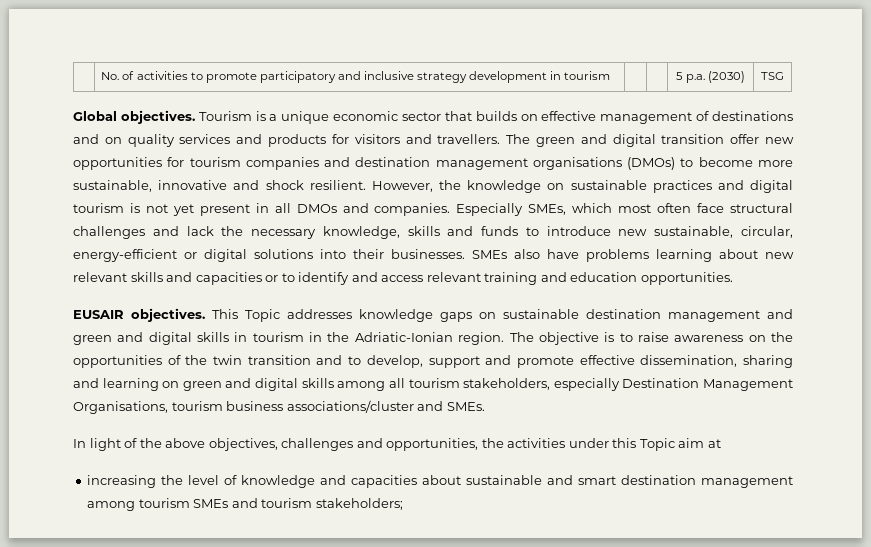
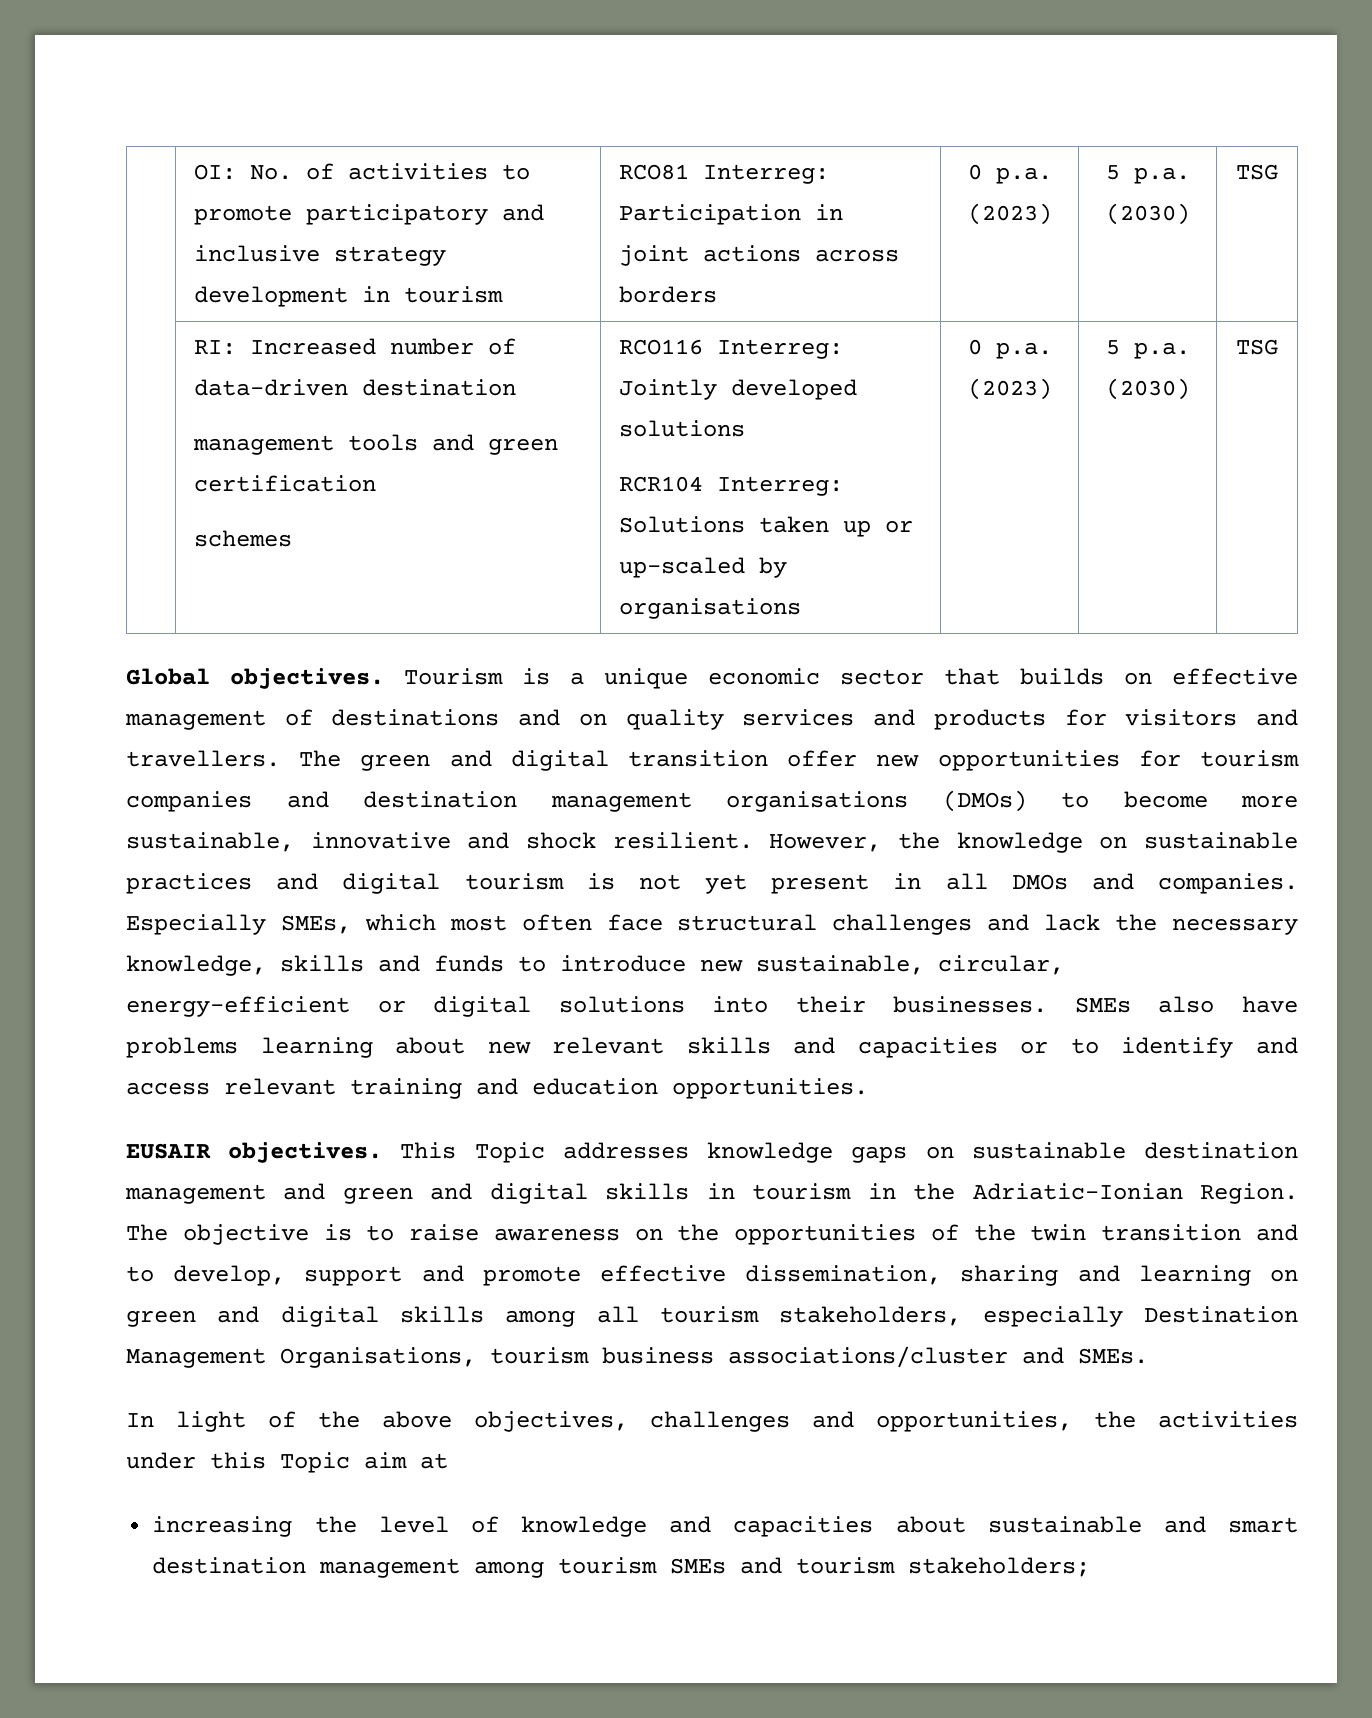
- | No. of activities to promote participatory and inclusive strategy development in tourism | | | 5 p.a. (2030) | TSG
+ | OI: No. of activities to promote participatory and inclusive strategy development in tourism | RCO81 Interreg: Participation in joint actions across borders | 0 p.a. (2023) | 5 p.a. (2030) | TSG
+ | RI: Increased number of data-driven destination
+ management tools and green certification
+ schemes | RCO116 Interreg: Jointly developed solutions
+ RCR104 Interreg: Solutions taken up or up-scaled by organisations | 0 p.a. (2023) | 5 p.a. (2030) | TSG
- This Topic addresses knowledge gaps on sustainable destination management and green and digital skills in tourism in the Adriatic-Ionian region.
+ This Topic addresses knowledge gaps on sustainable destination management and green and digital skills in tourism in the Adriatic-Ionian Region.

